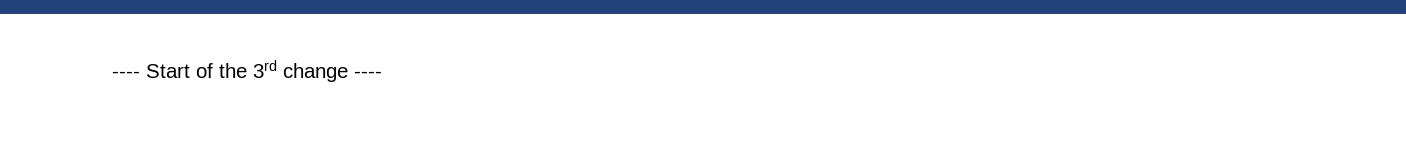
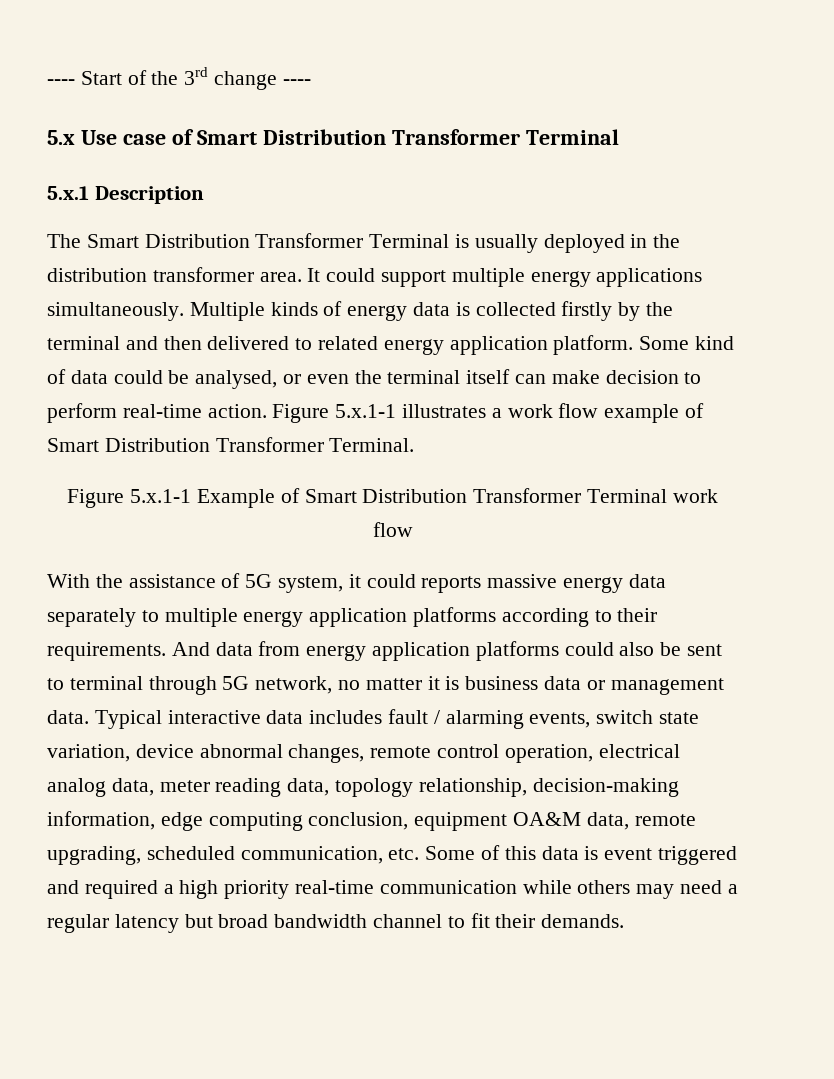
+ 5.x Use case of Smart Distribution Transformer Terminal
+ 5.x.1 Description
+ The Smart Distribution Transformer Terminal is usually deployed in the distribution transformer area. It could support multiple energy applications simultaneously. Multiple kinds of energy data is collected firstly by the terminal and then delivered to related energy application platform. Some kind of data could be analysed, or even the terminal itself can make decision to perform real-time action. Figure 5.x.1-1 illustrates a work flow example of Smart Distribution Transformer Terminal.
+ Figure 5.x.1-1 Example of Smart Distribution Transformer Terminal work flow
+ With the assistance of 5G system, it could reports massive energy data separately to multiple energy application platforms according to their requirements. And data from energy application platforms could also be sent to terminal through 5G network, no matter it is business data or management data. Typical interactive data includes fault / alarming events, switch state variation, device abnormal changes, remote control operation, electrical analog data, meter reading data, topology relationship, decision-making information, edge computing conclusion, equipment OA&M data, remote upgrading, scheduled communication, etc. Some of this data is event triggered and required a high priority real-time communication while others may need a regular latency but broad bandwidth channel to fit their demands.

